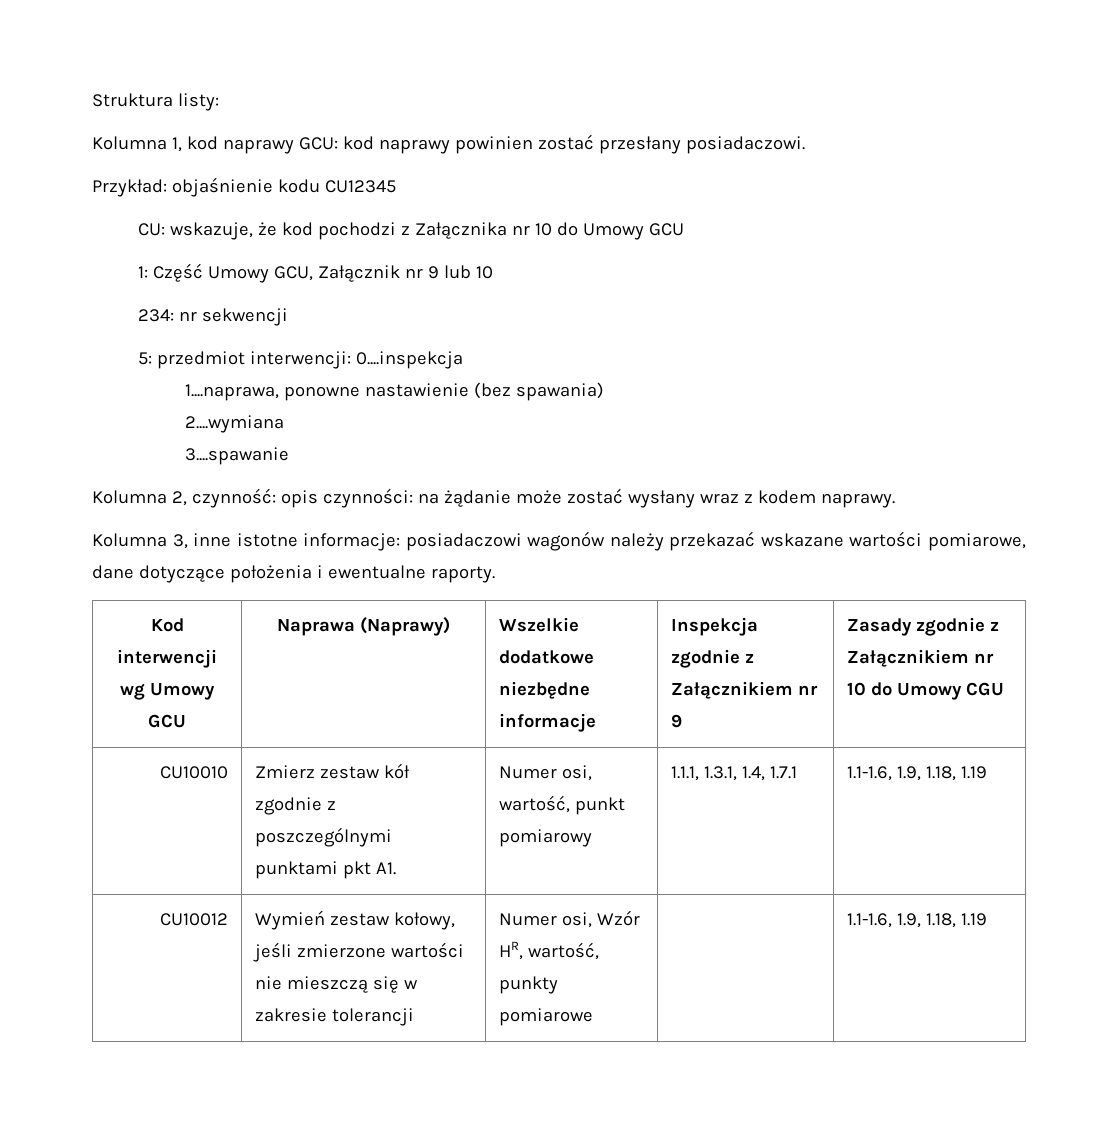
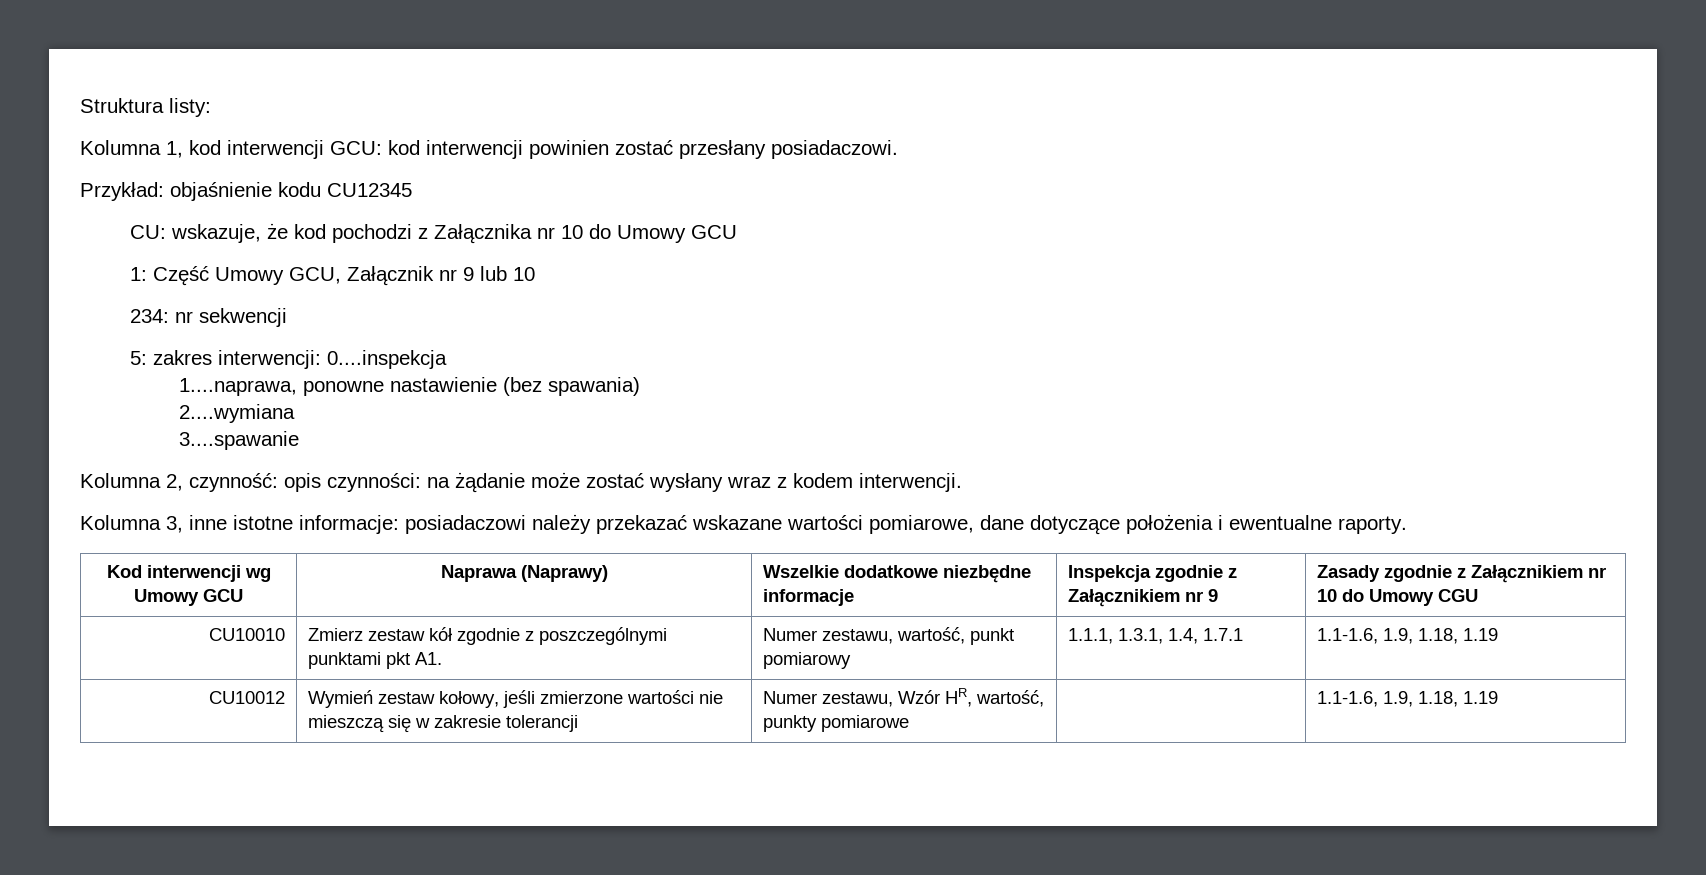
- Kolumna 1, kod naprawy GCU: kod naprawy powinien zostać przesłany posiadaczowi.
+ Kolumna 1, kod interwencji GCU: kod interwencji powinien zostać przesłany posiadaczowi.
- 5: przedmiot interwencji: 0....inspekcja
+ 5: zakres interwencji: 0....inspekcja
- Kolumna 2, czynność: opis czynności: na żądanie może zostać wysłany wraz z kodem naprawy.
+ Kolumna 2, czynność: opis czynności: na żądanie może zostać wysłany wraz z kodem interwencji.
- Kolumna 3, inne istotne informacje: posiadaczowi wagonów należy przekazać wskazane wartości pomiarowe, dane dotyczące położenia i ewentualne raporty.
+ Kolumna 3, inne istotne informacje: posiadaczowi należy przekazać wskazane wartości pomiarowe, dane dotyczące położenia i ewentualne raporty.
- CU10010 | Zmierz zestaw kół zgodnie z poszczególnymi punktami pkt A1. | Numer osi, wartość, punkt pomiarowy | 1.1.1, 1.3.1, 1.4, 1.7.1 | 1.1-1.6, 1.9, 1.18, 1.19
+ CU10010 | Zmierz zestaw kół zgodnie z poszczególnymi punktami pkt A1. | Numer zestawu, wartość, punkt pomiarowy | 1.1.1, 1.3.1, 1.4, 1.7.1 | 1.1-1.6, 1.9, 1.18, 1.19
- CU10012 | Wymień zestaw kołowy, jeśli zmierzone wartości nie mieszczą się w zakresie tolerancji | Numer osi, Wzór HR, wartość, punkty pomiarowe | | 1.1-1.6, 1.9, 1.18, 1.19
+ CU10012 | Wymień zestaw kołowy, jeśli zmierzone wartości nie mieszczą się w zakresie tolerancji | Numer zestawu, Wzór HR, wartość, punkty pomiarowe | | 1.1-1.6, 1.9, 1.18, 1.19

